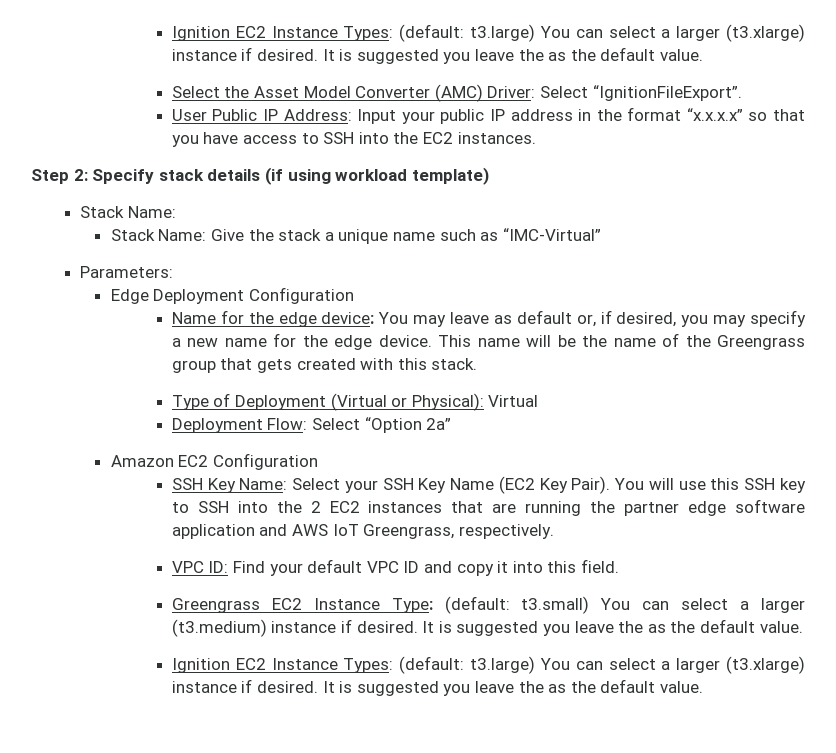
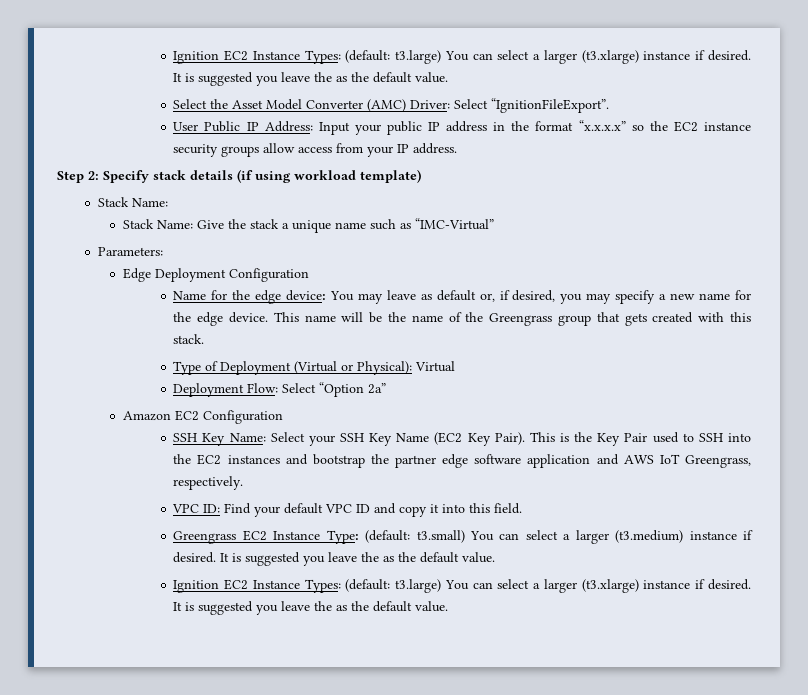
- User Public IP Address: Input your public IP address in the format “x.x.x.x” so that you have access to SSH into the EC2 instances.
+ User Public IP Address: Input your public IP address in the format “x.x.x.x” so the EC2 instance security groups allow access from your IP address.
- You will use this SSH key to SSH into the 2 EC2 instances that are running the partner edge software application and AWS IoT Greengrass, respectively.
+ This is the Key Pair used to SSH into the EC2 instances and bootstrap the partner edge software application and AWS IoT Greengrass, respectively.

